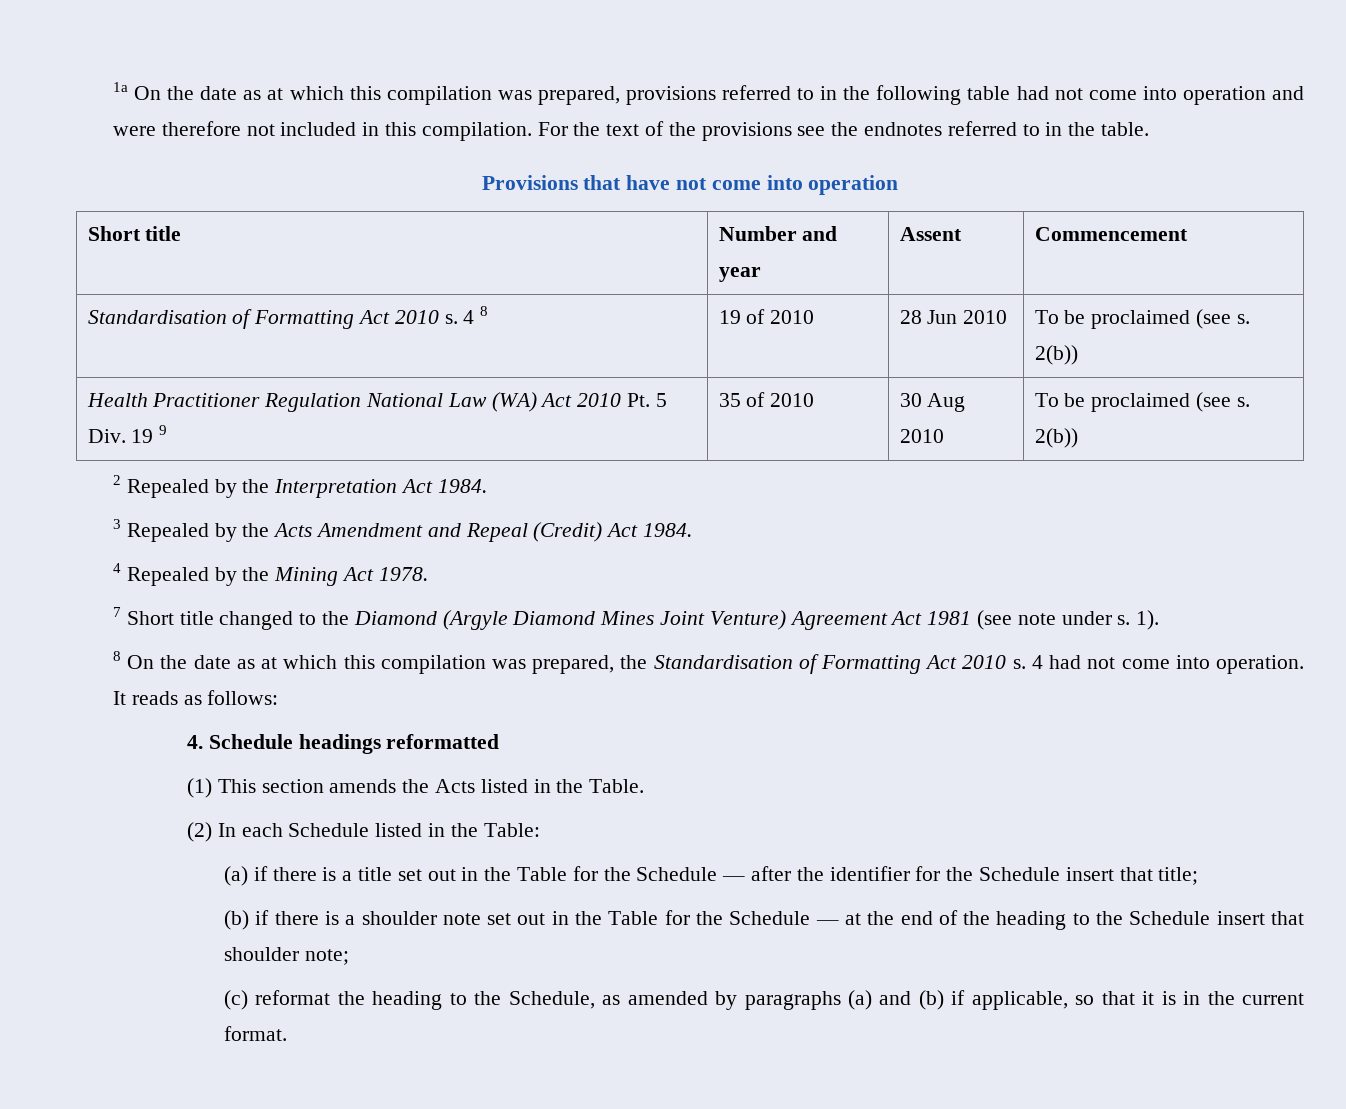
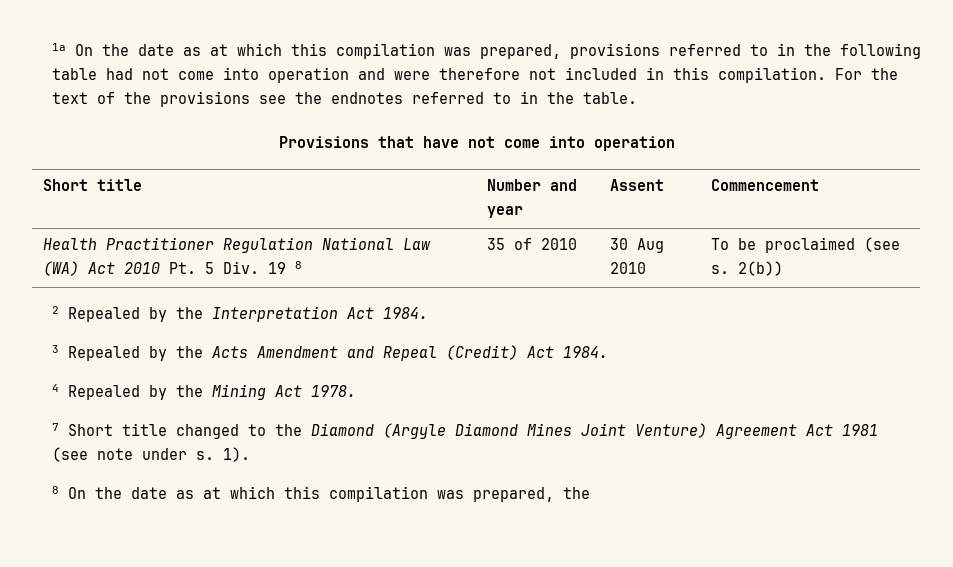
- Standardisation of Formatting Act 2010 s. 4 8 | 19 of 2010 | 28 Jun 2010 | To be proclaimed (see s. 2(b))
- Health Practitioner Regulation National Law (WA) Act 2010 Pt. 5 Div. 19 9 | 35 of 2010 | 30 Aug 2010 | To be proclaimed (see s. 2(b))
+ Health Practitioner Regulation National Law (WA) Act 2010 Pt. 5 Div. 19 8 | 35 of 2010 | 30 Aug 2010 | To be proclaimed (see s. 2(b))
- 8 On the date as at which this compilation was prepared, the Standardisation of Formatting Act 2010 s. 4 had not come into operation. It reads as follows:
- 4. Schedule headings reformatted
- (1) This section amends the Acts listed in the Table.
- (2) In each Schedule listed in the Table:
- (a) if there is a title set out in the Table for the Schedule — after the identifier for the Schedule insert that title;
- (b) if there is a shoulder note set out in the Table for the Schedule — at the end of the heading to the Schedule insert that shoulder note;
- (c) reformat the heading to the Schedule, as amended by paragraphs (a) and (b) if applicable, so that it is in the current format.
+ 8 On the date as at which this compilation was prepared, the

